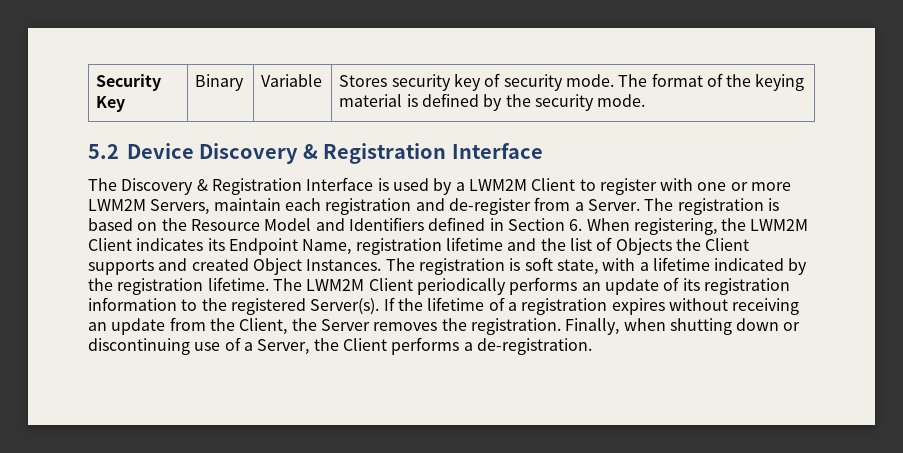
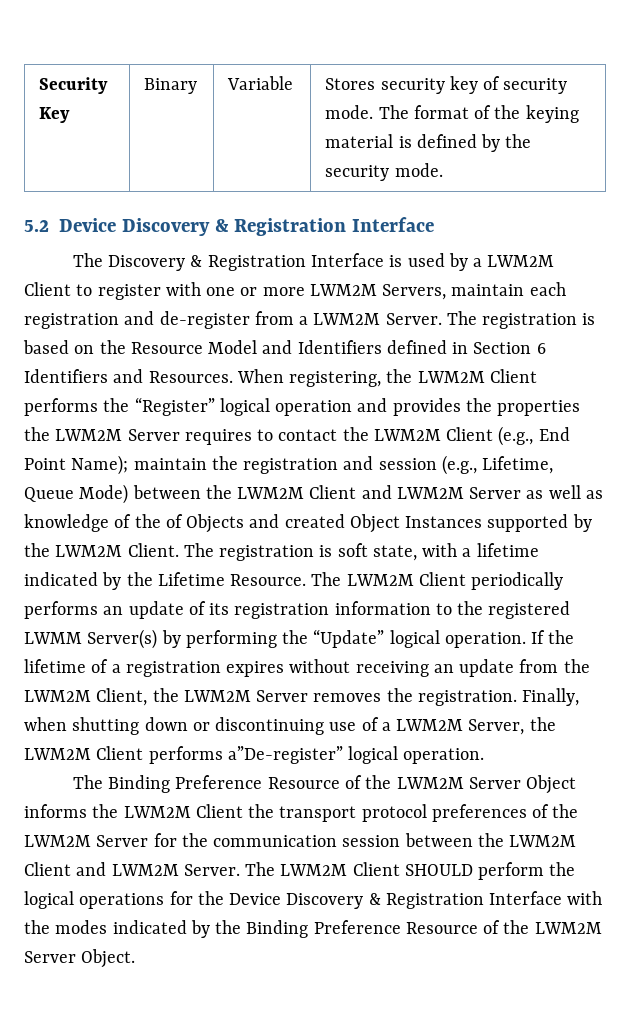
- The Discovery & Registration Interface is used by a LWM2M Client to register with one or more LWM2M Servers, maintain each registration and de-register from a Server.
+ The Discovery & Registration Interface is used by a LWM2M Client to register with one or more LWM2M Servers, maintain each registration and de-register from a LWM2M Server.
- The registration is based on the Resource Model and Identifiers defined in Section 6. When registering, the LWM2M Client indicates its Endpoint Name, registration lifetime and the list of Objects the Client supports and created Object Instances.
+ The registration is based on the Resource Model and Identifiers defined in Section 6 Identifiers and Resources. When registering, the LWM2M Client performs the “Register” logical operation and provides the properties the LWM2M Server requires to contact the LWM2M Client (e.g., End Point Name); maintain the registration and session (e.g., Lifetime, Queue Mode) between the LWM2M Client and LWM2M Server as well as knowledge of the of Objects and created Object Instances supported by the LWM2M Client.
- The registration is soft state, with a lifetime indicated by the registration lifetime.
+ The registration is soft state, with a lifetime indicated by the Lifetime Resource.
- The LWM2M Client periodically performs an update of its registration information to the registered Server(s).
+ The LWM2M Client periodically performs an update of its registration information to the registered LWMM Server(s) by performing the “Update” logical operation.
- If the lifetime of a registration expires without receiving an update from the Client, the Server removes the registration.
+ If the lifetime of a registration expires without receiving an update from the LWM2M Client, the LWM2M Server removes the registration.
- Finally, when shutting down or discontinuing use of a Server, the Client performs a de-registration.
+ Finally, when shutting down or discontinuing use of a LWM2M Server, the LWM2M Client performs a”De-register” logical operation.
+ The Binding Preference Resource of the LWM2M Server Object informs the LWM2M Client the transport protocol preferences of the LWM2M Server for the communication session between the LWM2M Client and LWM2M Server. The LWM2M Client SHOULD perform the logical operations for the Device Discovery & Registration Interface with the modes indicated by the Binding Preference Resource of the LWM2M Server Object.

